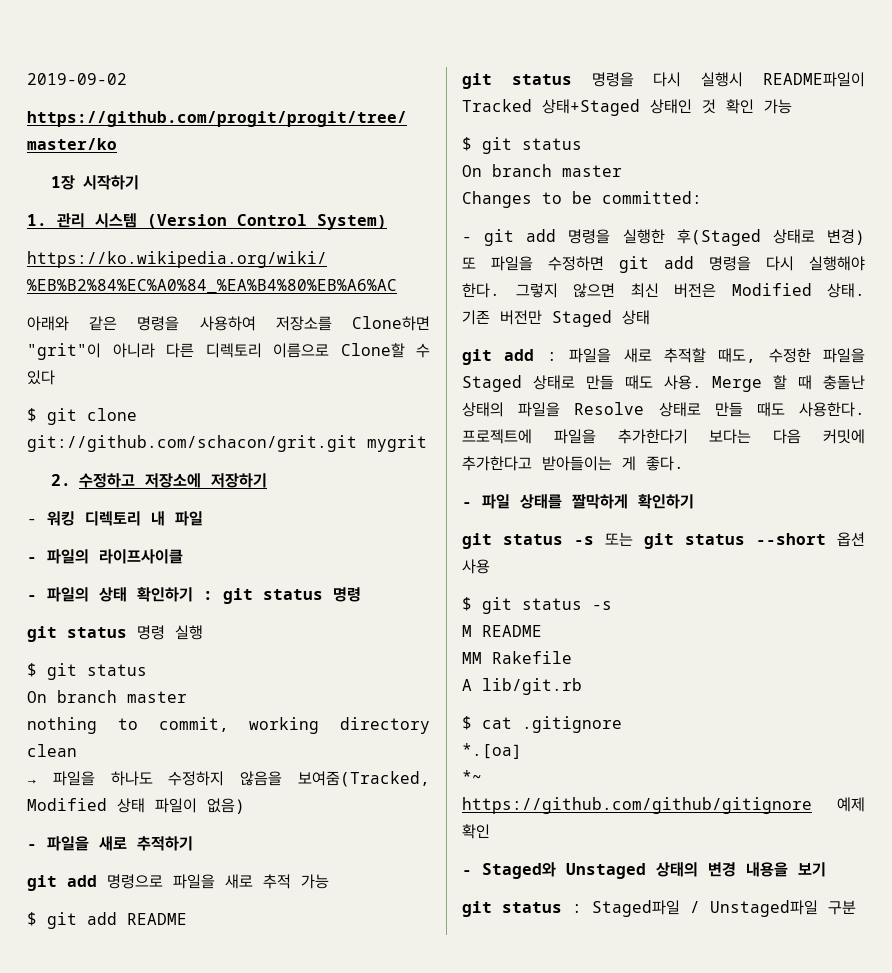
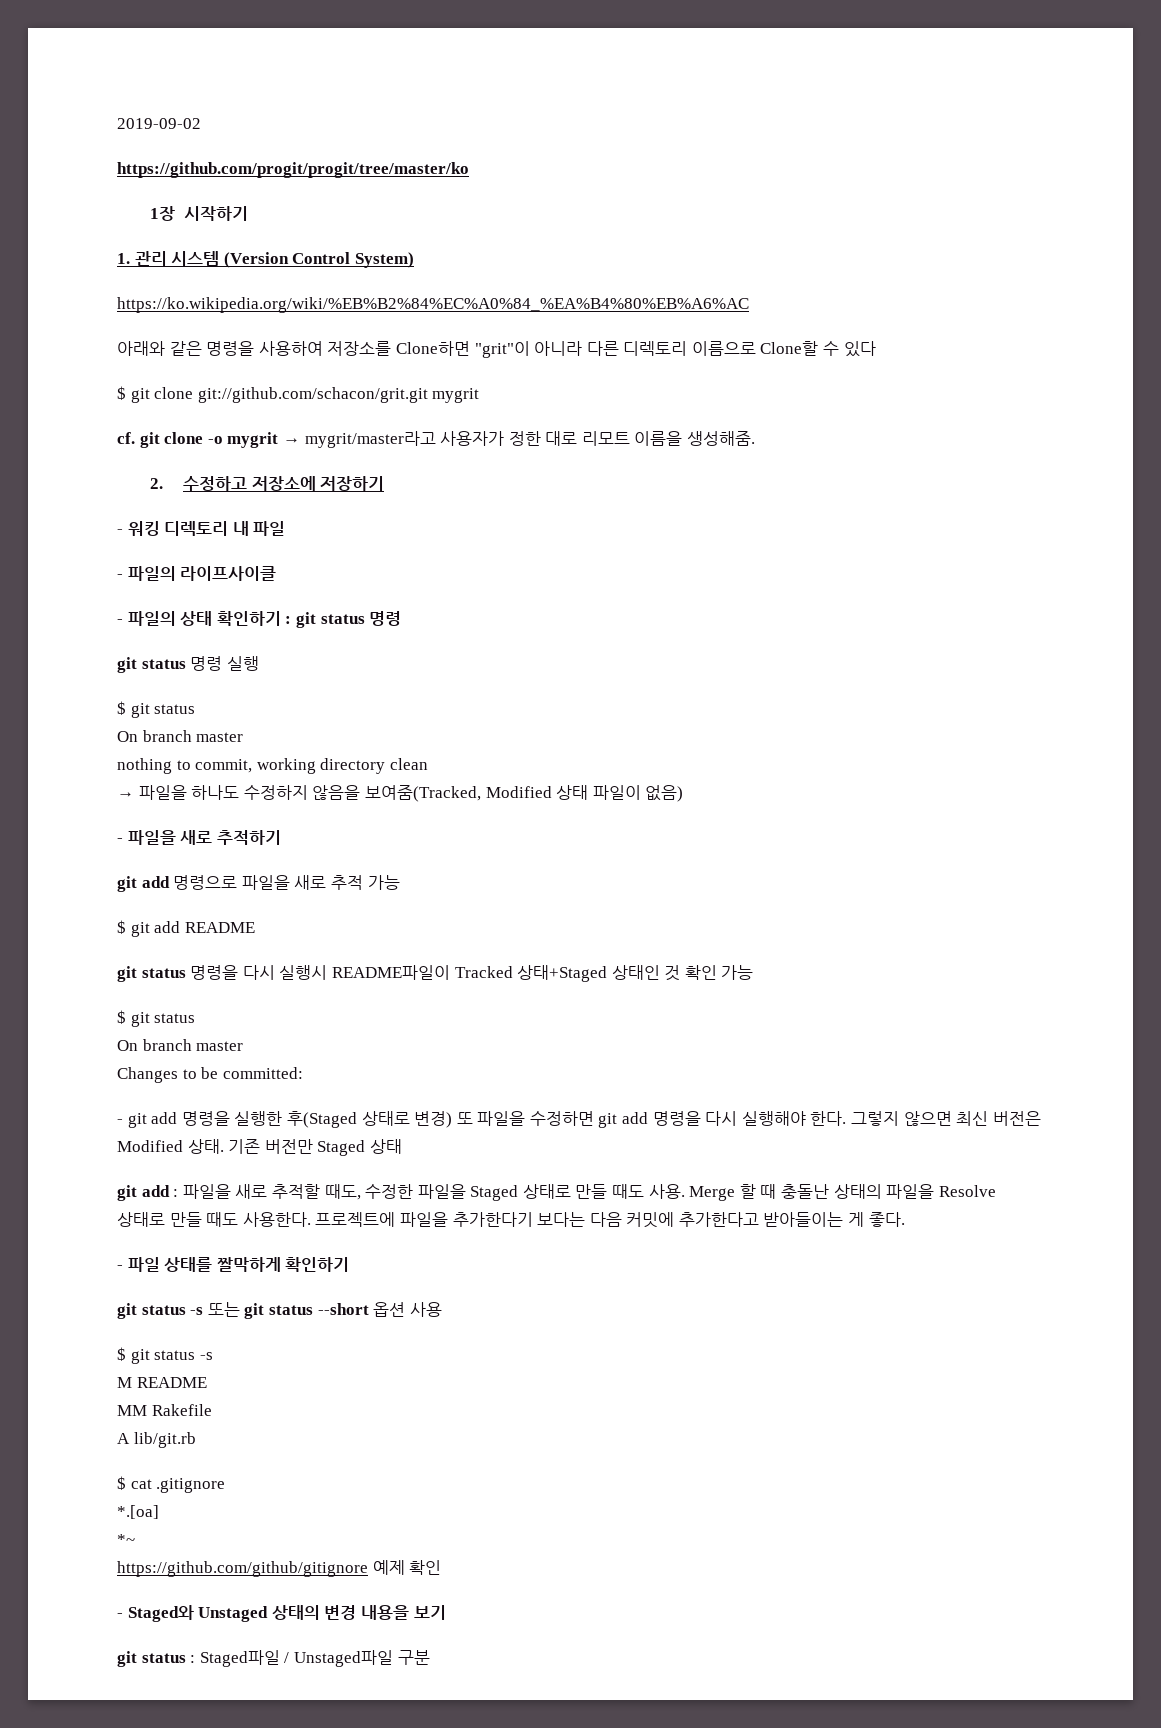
+ cf. git clone -o mygrit → mygrit/master라고 사용자가 정한 대로 리모트 이름을 생성해줌.

